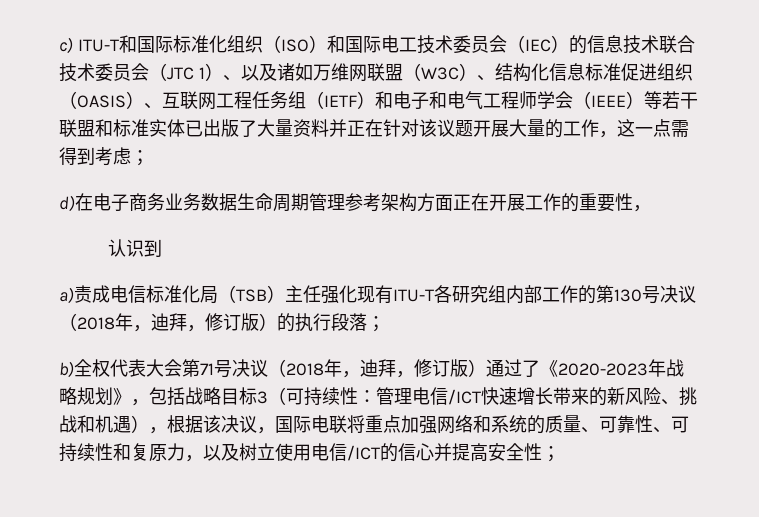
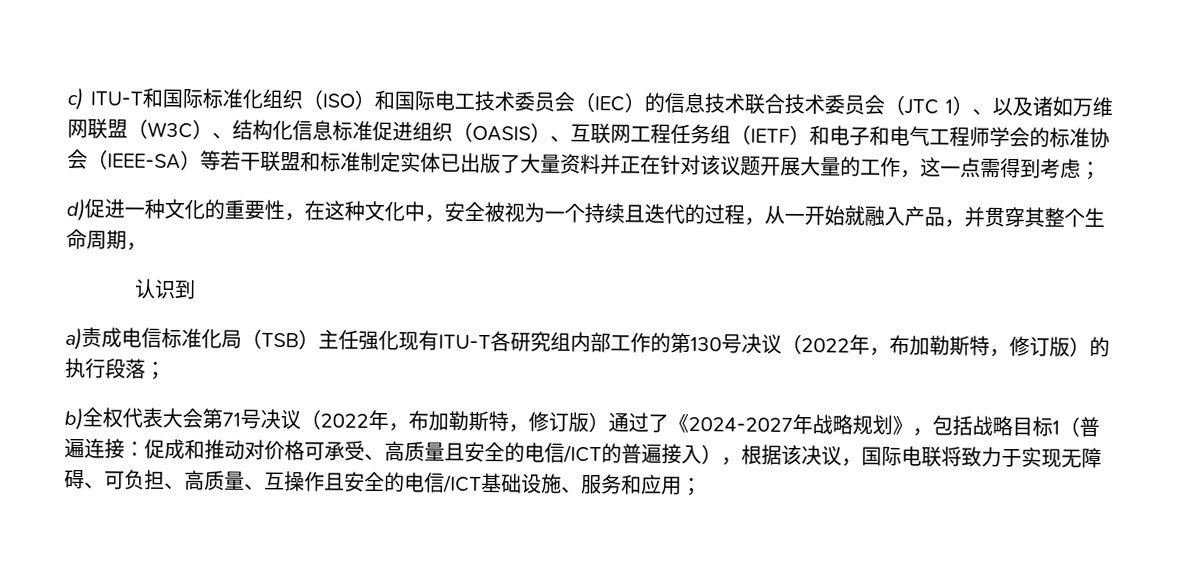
- c) ITU-T和国际标准化组织（ISO）和国际电工技术委员会（IEC）的信息技术联合技术委员会（JTC 1）、以及诸如万维网联盟（W3C）、结构化信息标准促进组织（OASIS）、互联网工程任务组（IETF）和电子和电气工程师学会（IEEE）等若干联盟和标准实体已出版了大量资料并正在针对该议题开展大量的工作，这一点需得到考虑；
+ c) ITU-T和国际标准化组织（ISO）和国际电工技术委员会（IEC）的信息技术联合技术委员会（JTC 1）、以及诸如万维网联盟（W3C）、结构化信息标准促进组织（OASIS）、互联网工程任务组（IETF）和电子和电气工程师学会的标准协会（IEEE-SA）等若干联盟和标准制定实体已出版了大量资料并正在针对该议题开展大量的工作，这一点需得到考虑；
- d)在电子商务业务数据生命周期管理参考架构方面正在开展工作的重要性，
+ d)促进一种文化的重要性，在这种文化中，安全被视为一个持续且迭代的过程，从一开始就融入产品，并贯穿其整个生命周期，
- a)责成电信标准化局（TSB）主任强化现有ITU-T各研究组内部工作的第130号决议（2018年，迪拜，修订版）的执行段落；
+ a)责成电信标准化局（TSB）主任强化现有ITU-T各研究组内部工作的第130号决议（2022年，布加勒斯特，修订版）的执行段落；
- b)全权代表大会第71号决议（2018年，迪拜，修订版）通过了《2020-2023年战略规划》，包括战略目标3（可持续性：管理电信/ICT快速增长带来的新风险、挑战和机遇），根据该决议，国际电联将重点加强网络和系统的质量、可靠性、可持续性和复原力，以及树立使用电信/ICT的信心并提高安全性；
+ b)全权代表大会第71号决议（2022年，布加勒斯特，修订版）通过了《2024-2027年战略规划》，包括战略目标1（普遍连接：促成和推动对价格可承受、高质量且安全的电信/ICT的普遍接入），根据该决议，国际电联将致力于实现无障碍、可负担、高质量、互操作且安全的电信/ICT基础设施、服务和应用；

